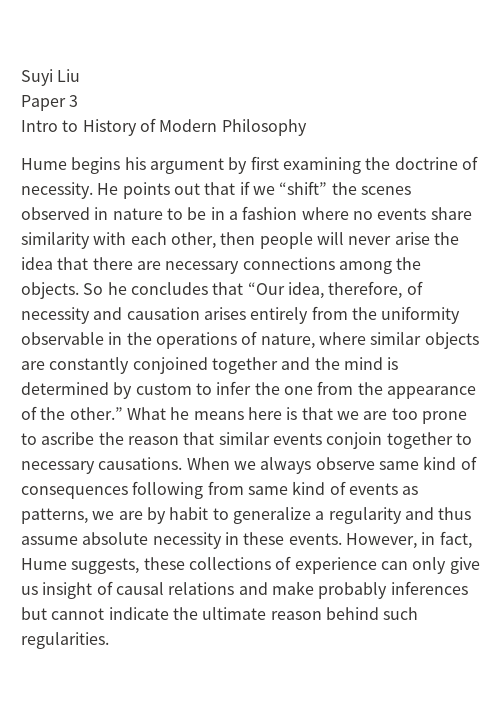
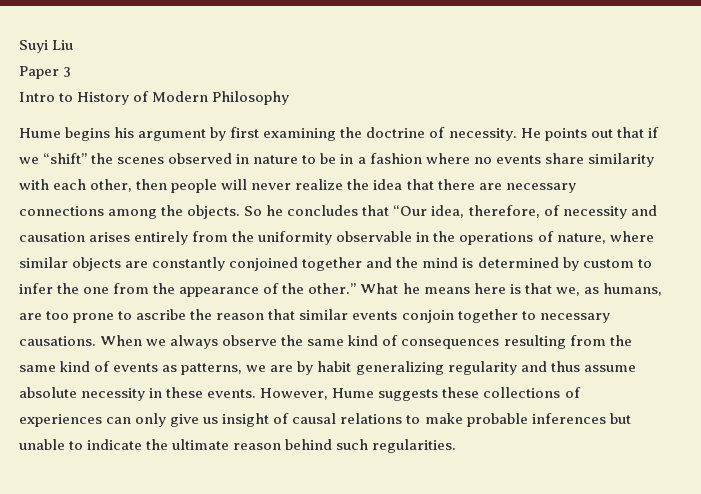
- He points out that if we “shift” the scenes observed in nature to be in a fashion where no events share similarity with each other, then people will never arise the idea that there are necessary connections among the objects.
+ He points out that if we “shift” the scenes observed in nature to be in a fashion where no events share similarity with each other, then people will never realize the idea that there are necessary connections among the objects.
- What he means here is that we are too prone to ascribe the reason that similar events conjoin together to necessary causations.
+ What he means here is that we, as humans, are too prone to ascribe the reason that similar events conjoin together to necessary causations.
- When we always observe same kind of consequences following from same kind of events as patterns, we are by habit to generalize a regularity and thus assume absolute necessity in these events.
+ When we always observe the same kind of consequences resulting from the same kind of events as patterns, we are by habit generalizing regularity and thus assume absolute necessity in these events.
- However, in fact, Hume suggests, these collections of experience can only give us insight of causal relations and make probably inferences but cannot indicate the ultimate reason behind such regularities.
+ However, Hume suggests these collections of experiences can only give us insight of causal relations to make probable inferences but unable to indicate the ultimate reason behind such regularities.

